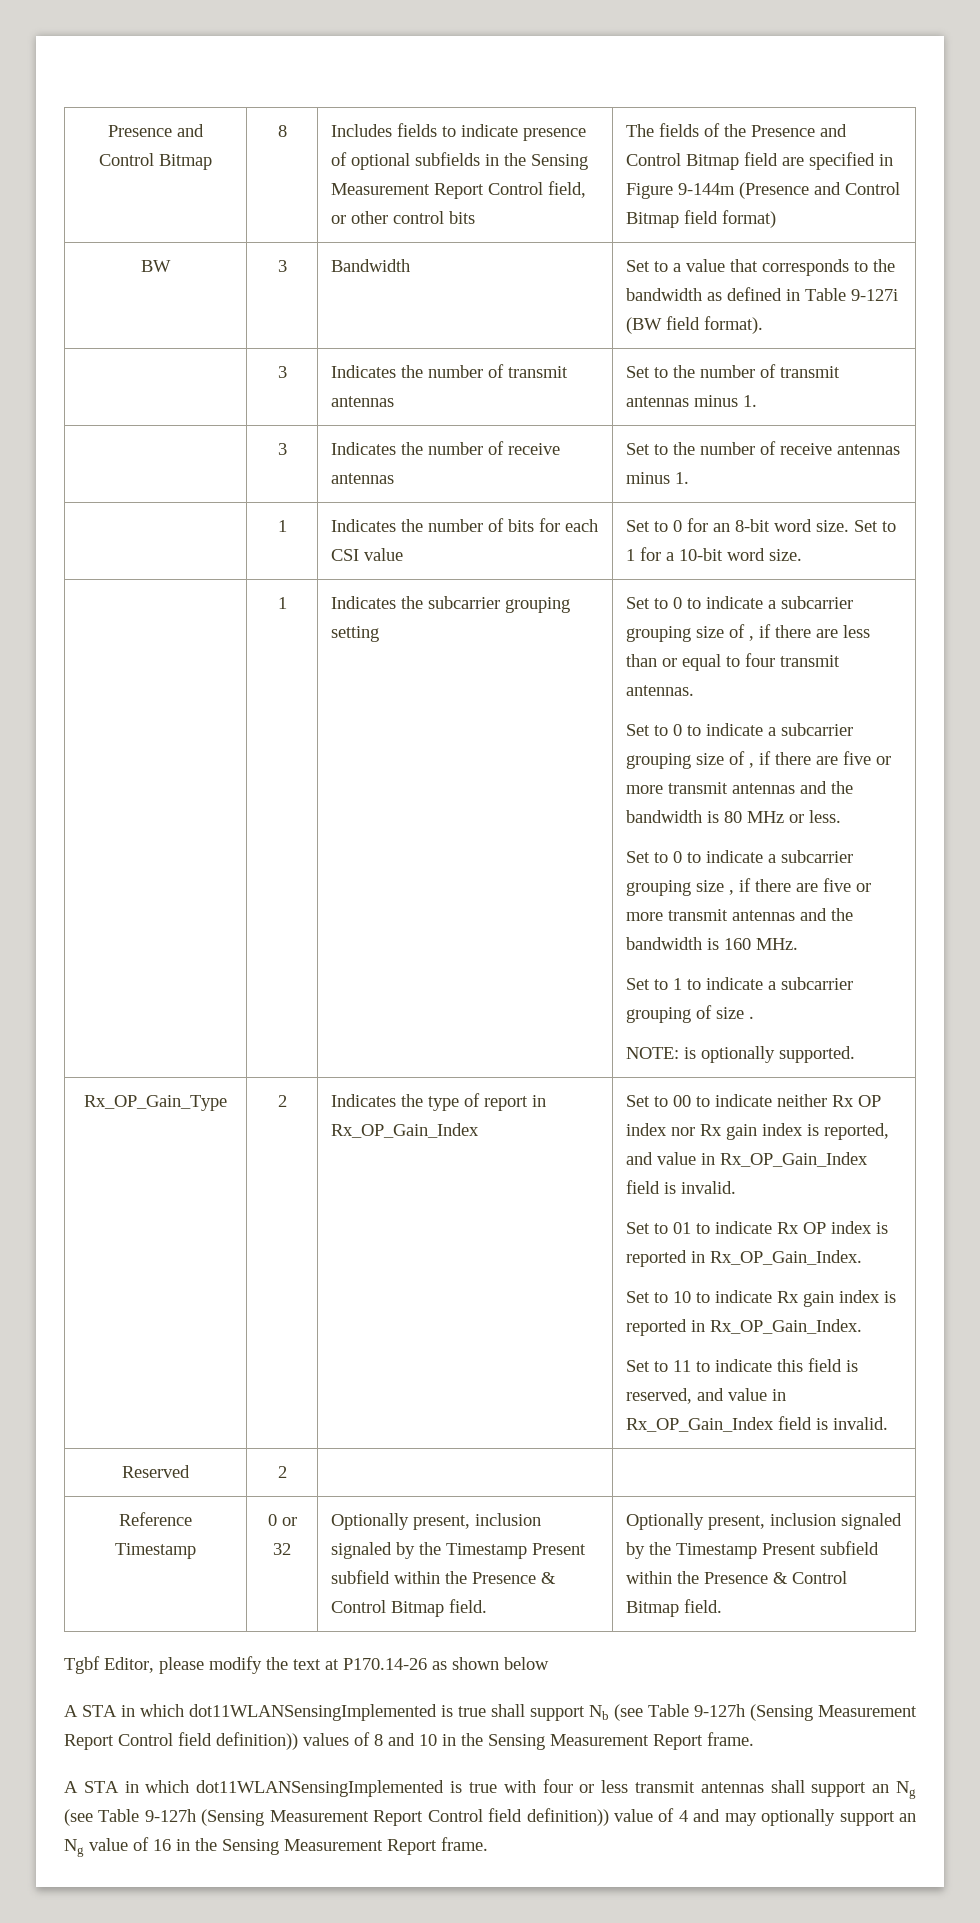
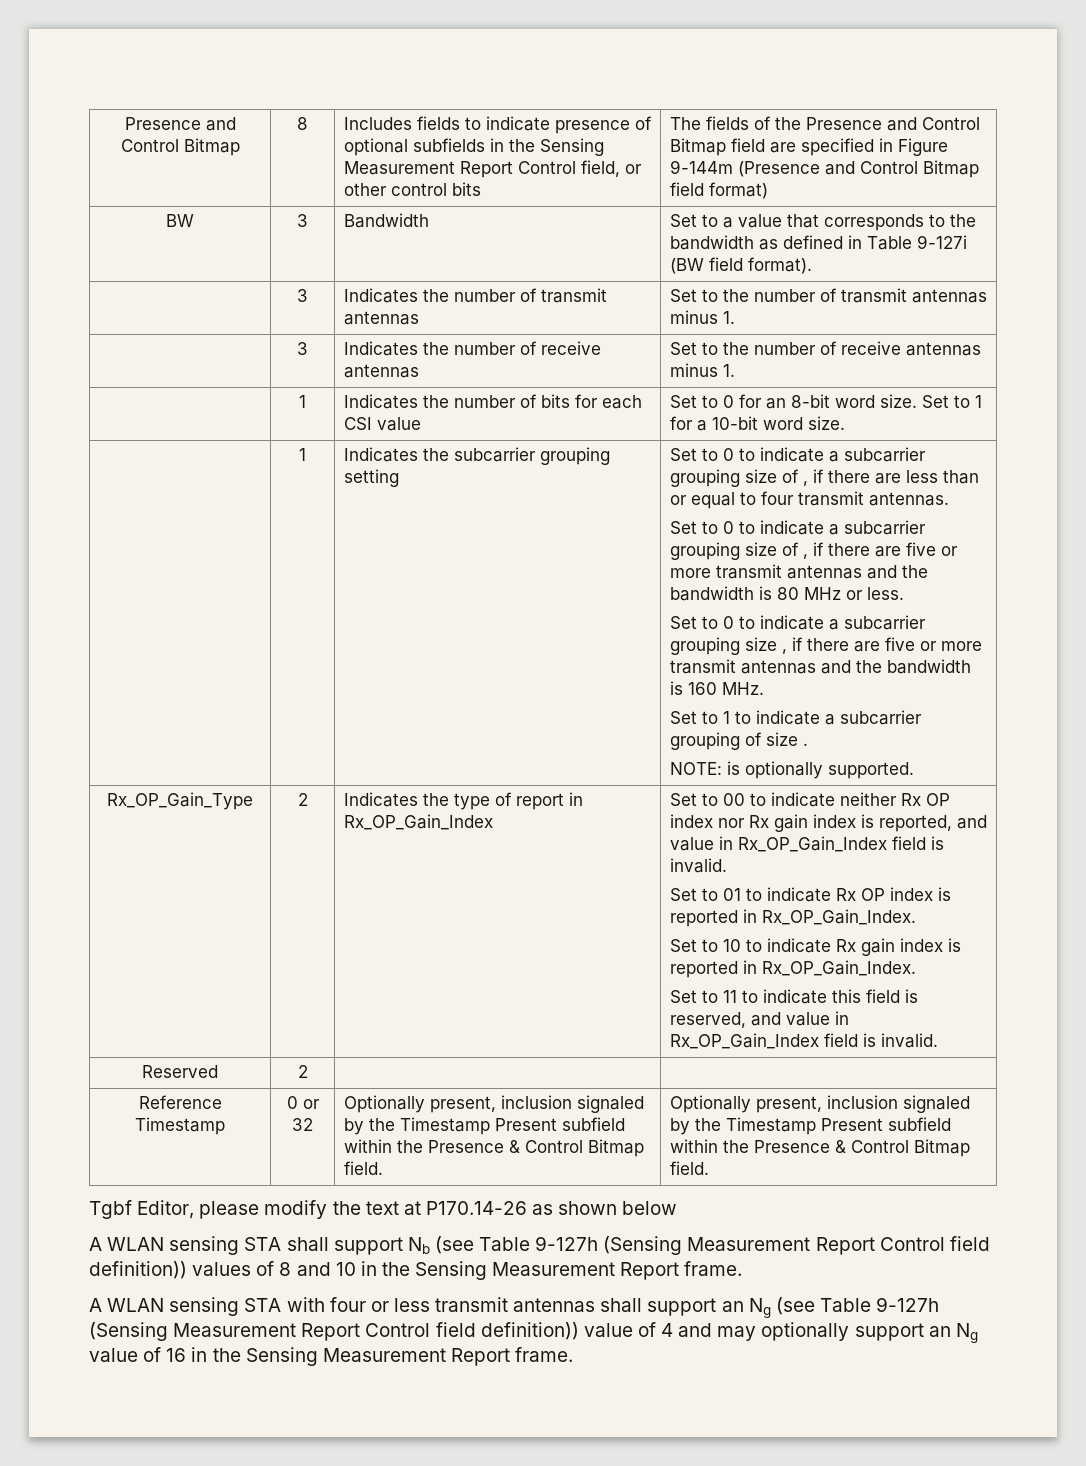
- A STA in which dot11WLANSensingImplemented is true shall support Nb (see Table 9-127h (Sensing Measurement Report Control field definition)) values of 8 and 10 in the Sensing Measurement Report frame.
+ A WLAN sensing STA shall support Nb (see Table 9-127h (Sensing Measurement Report Control field definition)) values of 8 and 10 in the Sensing Measurement Report frame.
- A STA in which dot11WLANSensingImplemented is true with four or less transmit antennas shall support an Ng (see Table 9-127h (Sensing Measurement Report Control field definition)) value of 4 and may optionally support an Ng value of 16 in the Sensing Measurement Report frame.
+ A WLAN sensing STA with four or less transmit antennas shall support an Ng (see Table 9-127h (Sensing Measurement Report Control field definition)) value of 4 and may optionally support an Ng value of 16 in the Sensing Measurement Report frame.

